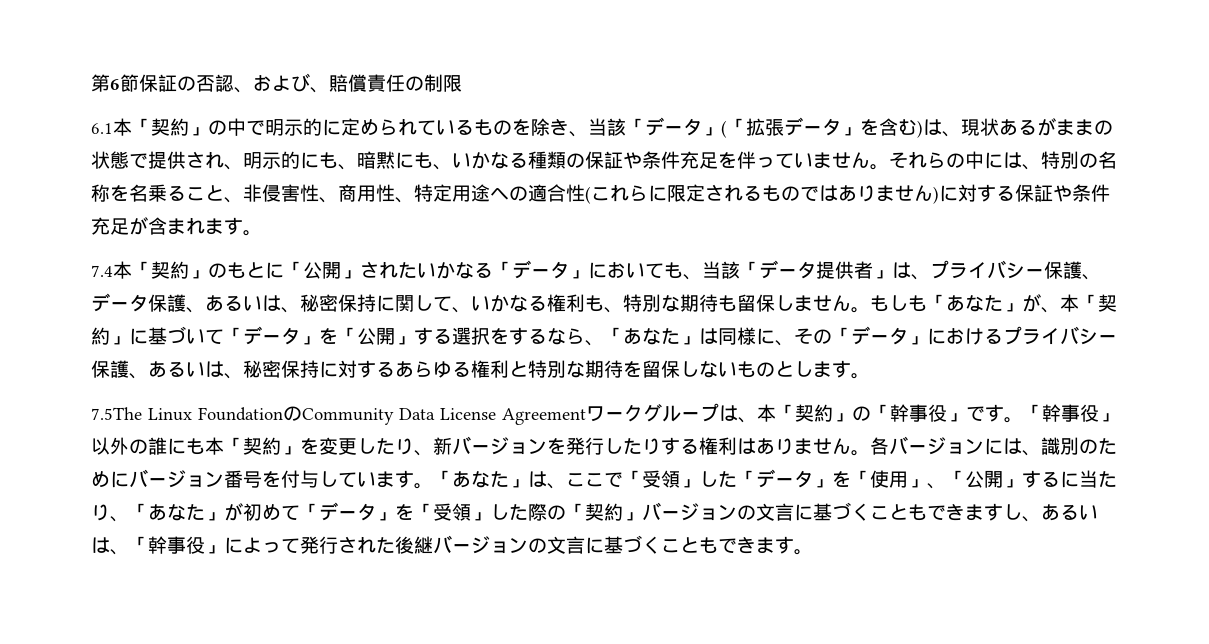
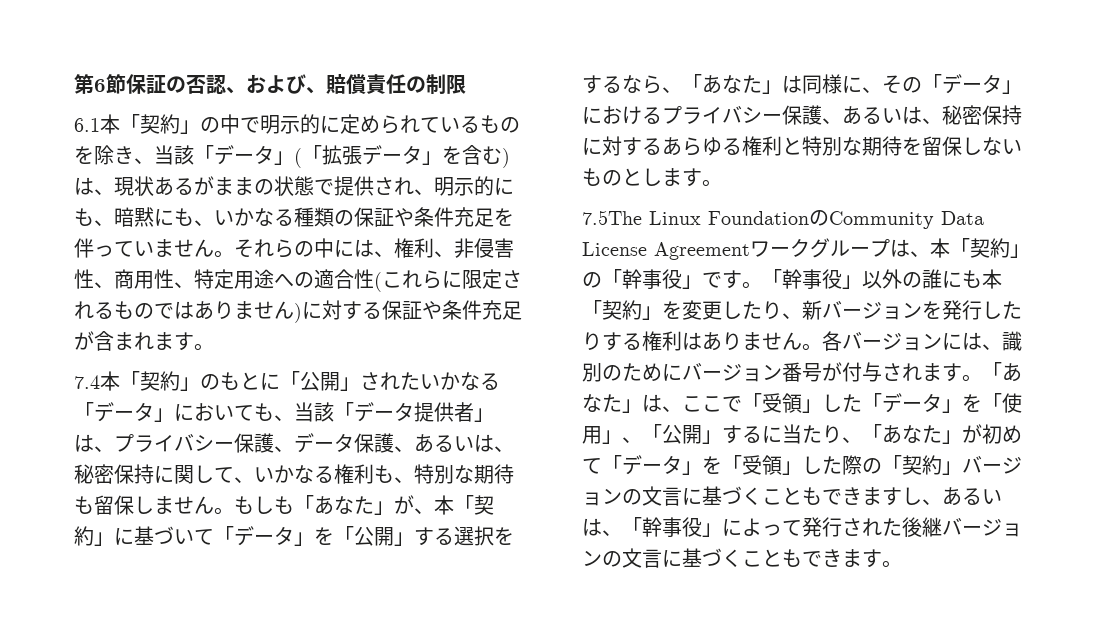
- それらの中には、特別の名称を名乗ること、非侵害性、商用性、特定用途への適合性(これらに限定されるものではありません)に対する保証や条件充足が含まれます。
+ それらの中には、権利、非侵害性、商用性、特定用途への適合性(これらに限定されるものではありません)に対する保証や条件充足が含まれます。
- 各バージョンには、識別のためにバージョン番号を付与しています。
+ 各バージョンには、識別のためにバージョン番号が付与されます。

